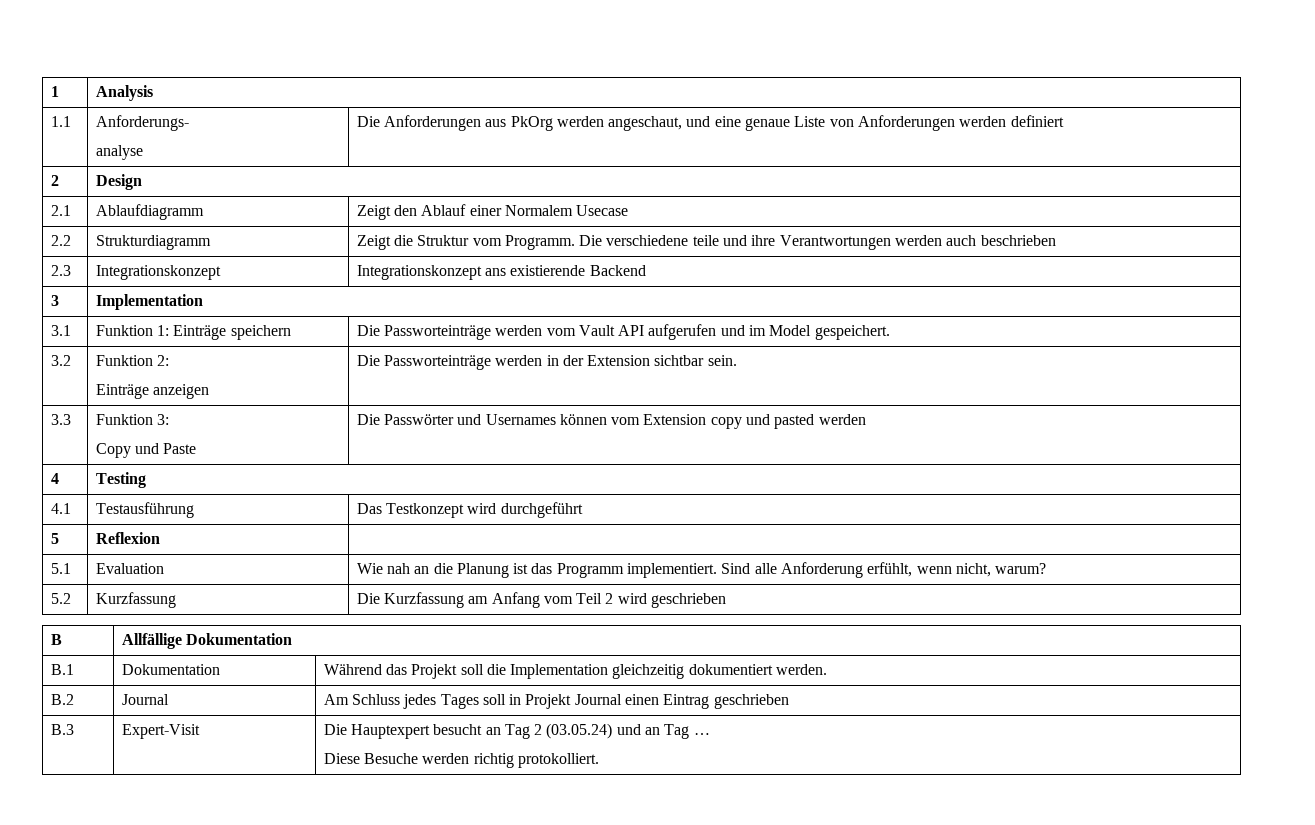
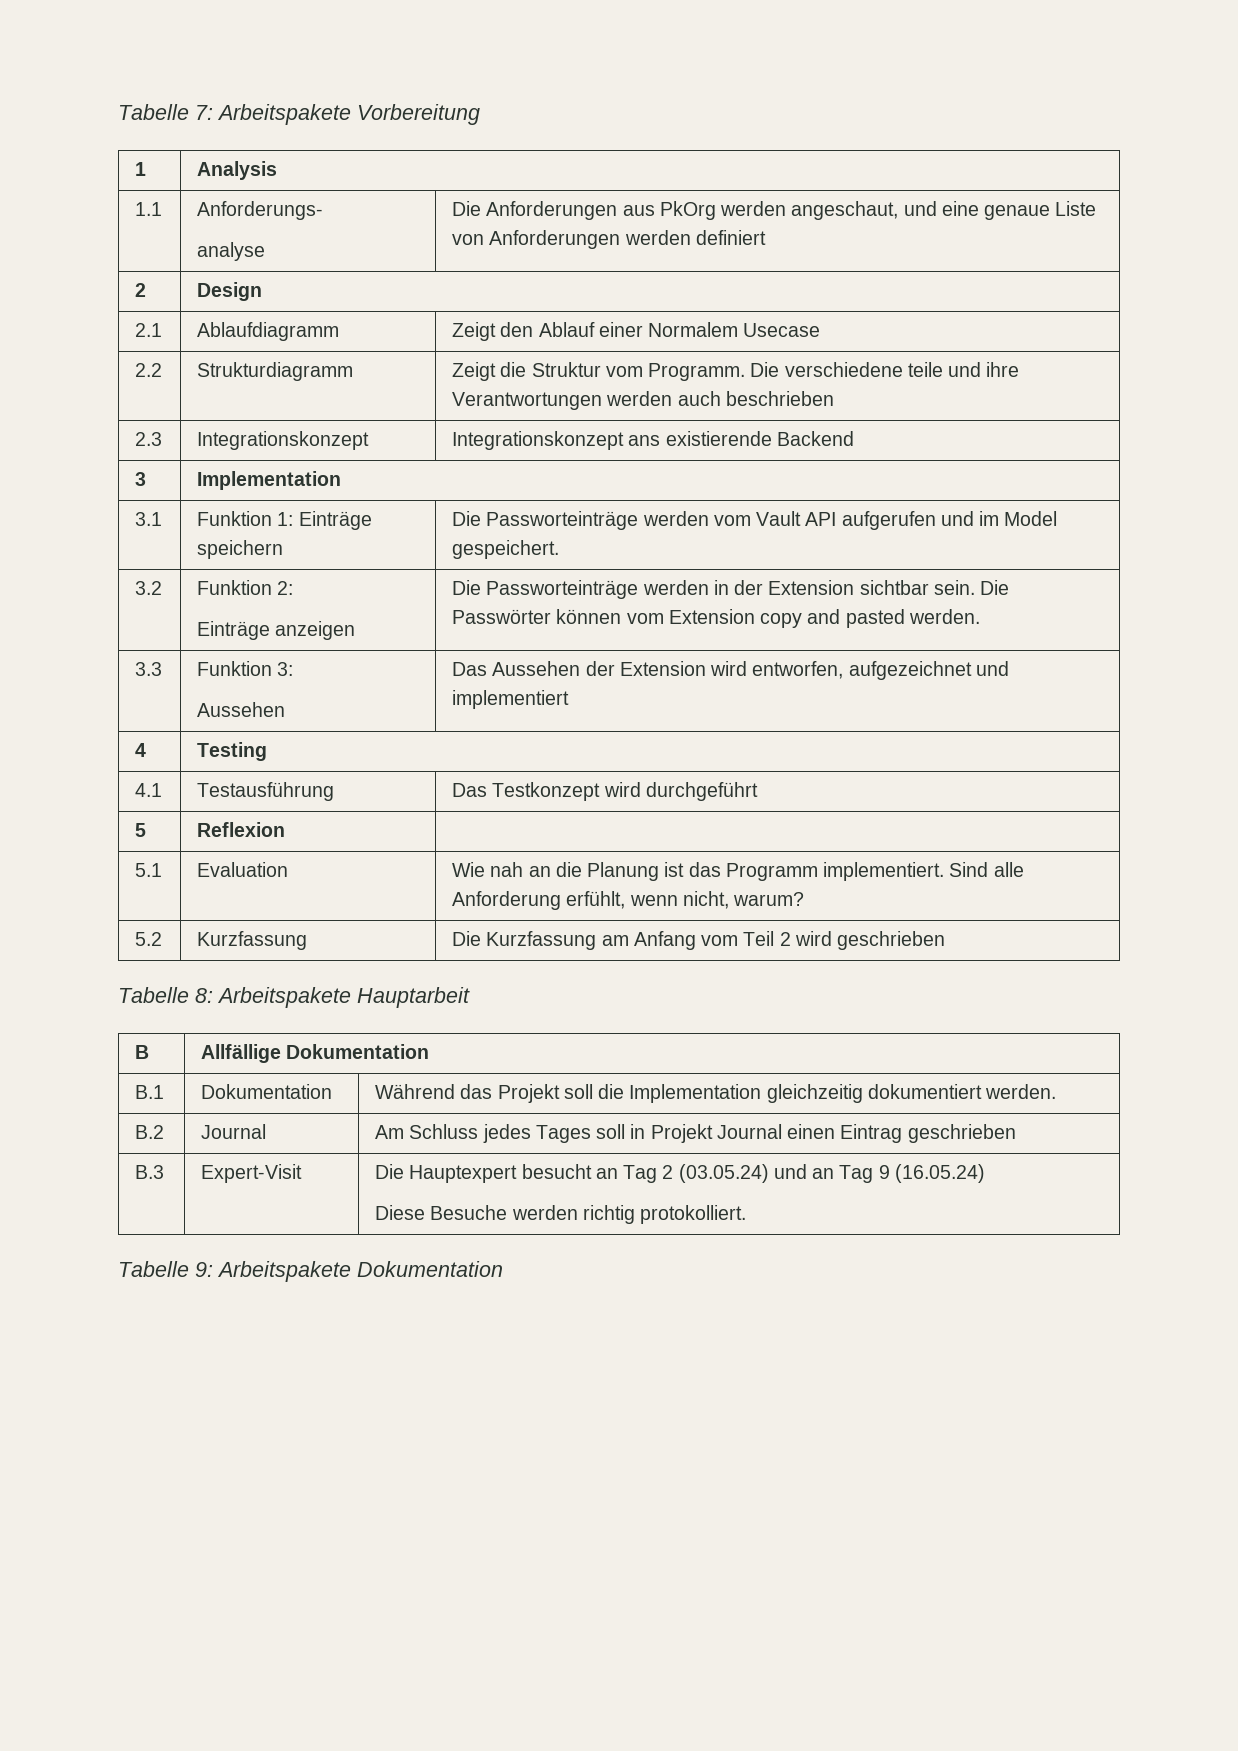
+ Tabelle 7: Arbeitspakete Vorbereitung
  3.2 | Funktion 2:
- Einträge anzeigen | Die Passworteinträge werden in der Extension sichtbar sein.
+ Einträge anzeigen | Die Passworteinträge werden in der Extension sichtbar sein. Die Passwörter können vom Extension copy and pasted werden.
  3.3 | Funktion 3:
- Copy und Paste | Die Passwörter und Usernames können vom Extension copy und pasted werden
+ Aussehen | Das Aussehen der Extension wird entworfen, aufgezeichnet und implementiert
+ Tabelle 8: Arbeitspakete Hauptarbeit
- B.3 | Expert-Visit | Die Hauptexpert besucht an Tag 2 (03.05.24) und an Tag …
+ B.3 | Expert-Visit | Die Hauptexpert besucht an Tag 2 (03.05.24) und an Tag 9 (16.05.24)
+ Tabelle 9: Arbeitspakete Dokumentation

